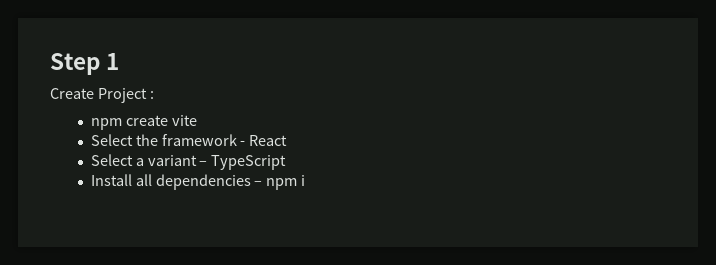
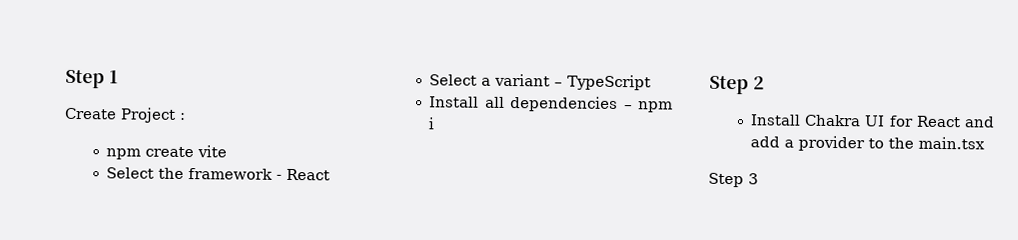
+ Step 2
+ Install Chakra UI for React and add a provider to the main.tsx
+ Step 3

